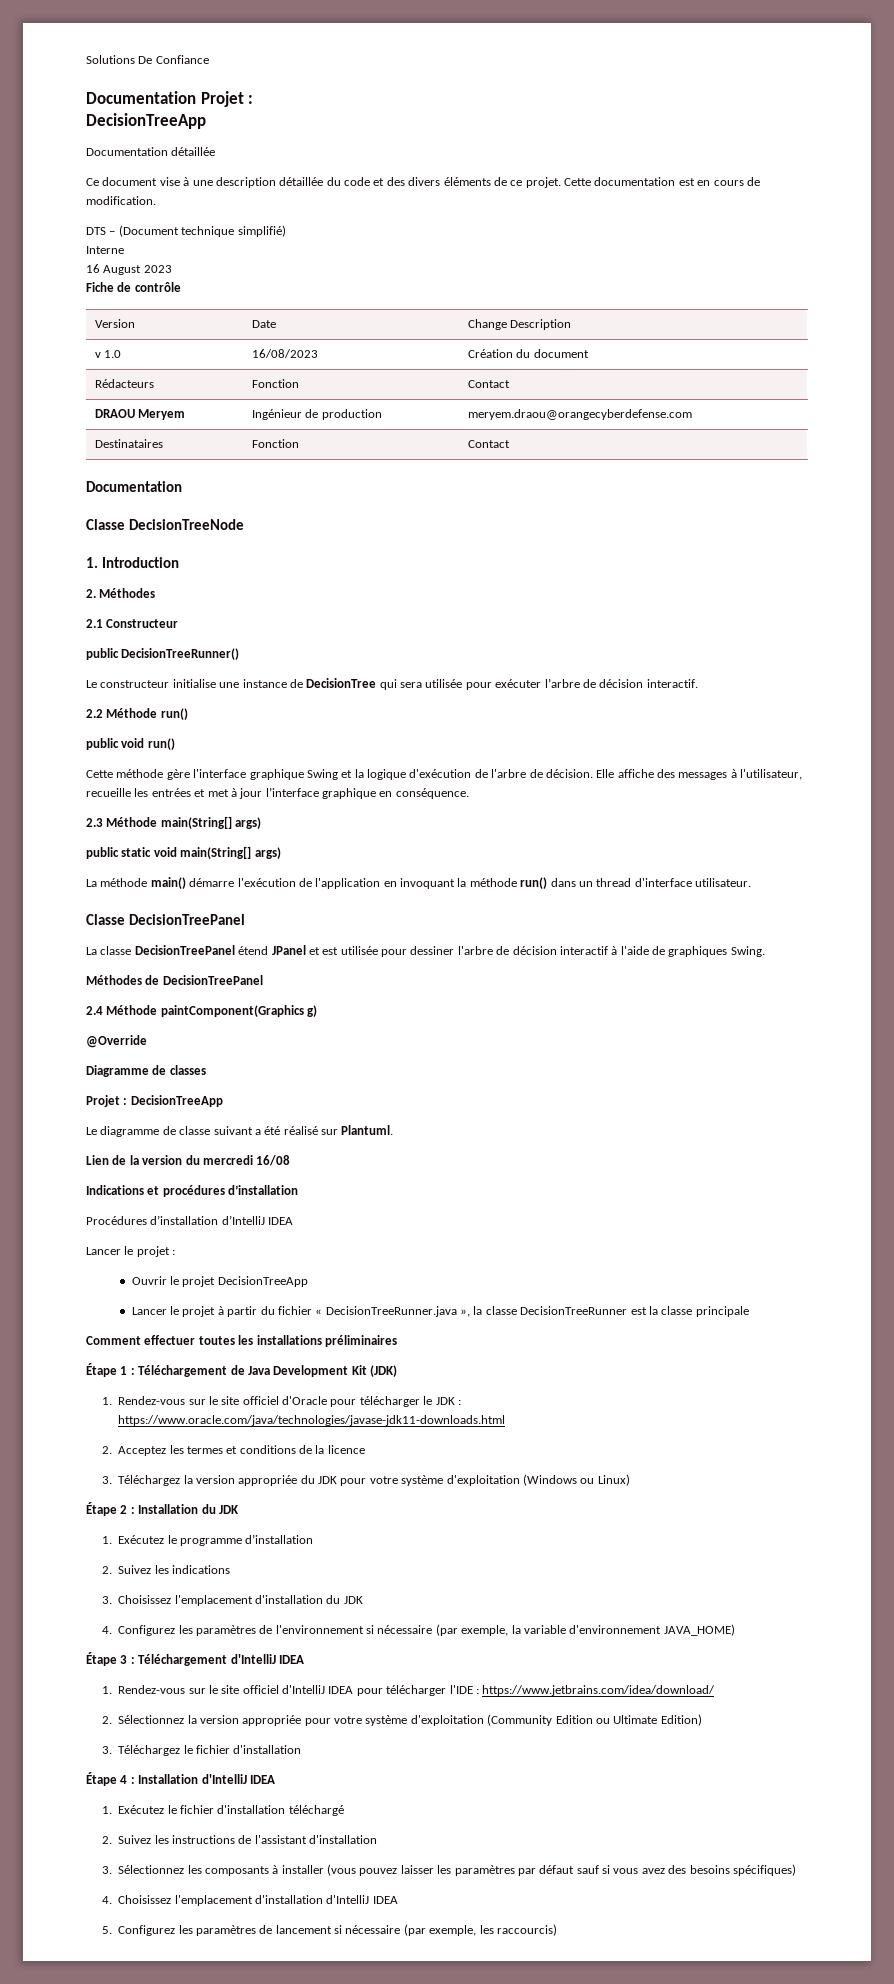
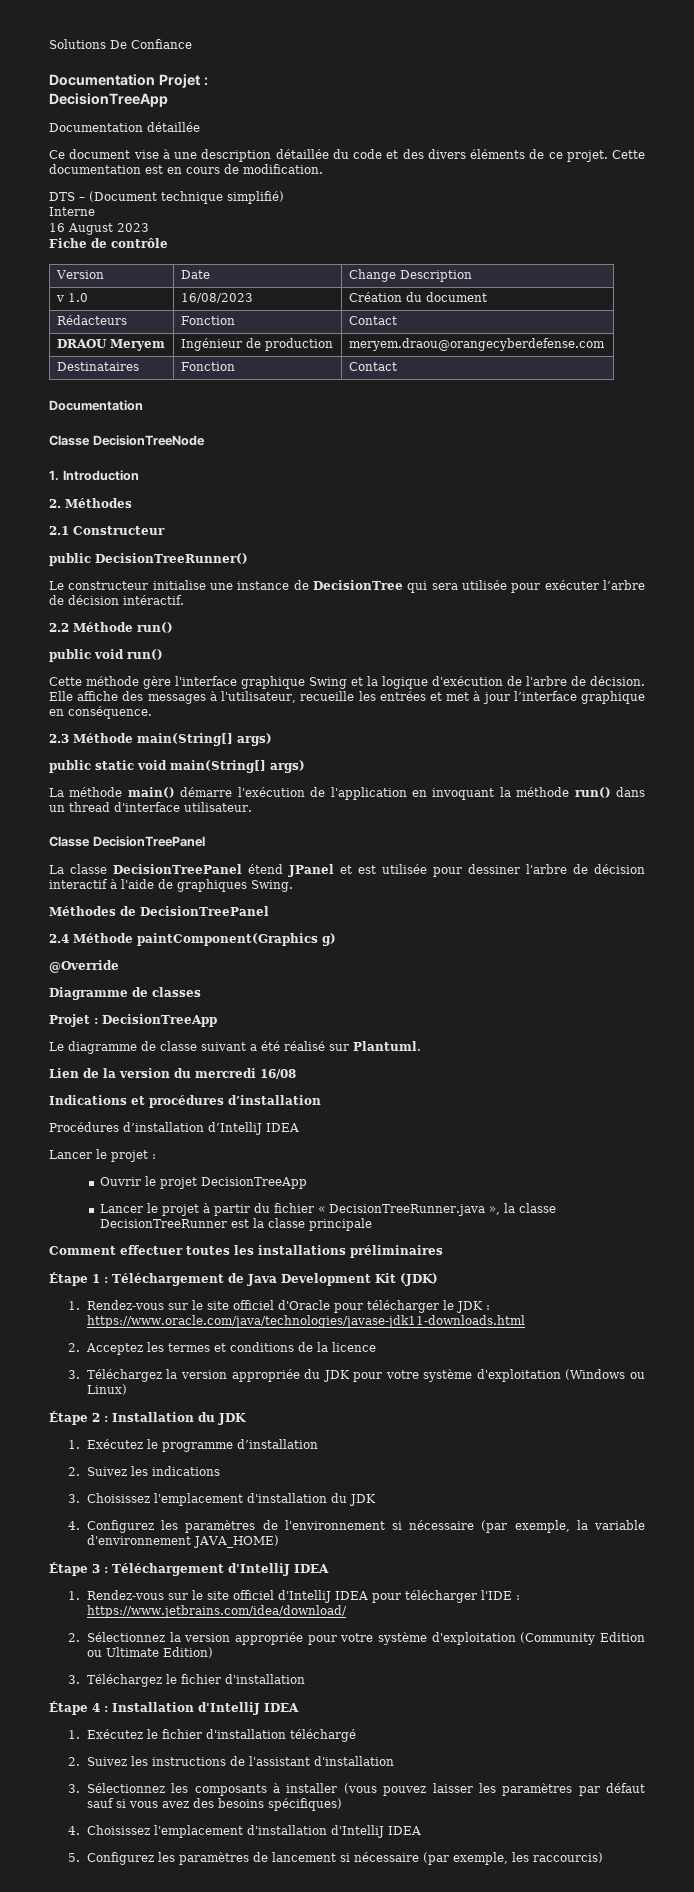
- Le constructeur initialise une instance de DecisionTree qui sera utilisée pour exécuter l’arbre de décision interactif.
+ Le constructeur initialise une instance de DecisionTree qui sera utilisée pour exécuter l’arbre de décision intéractif.

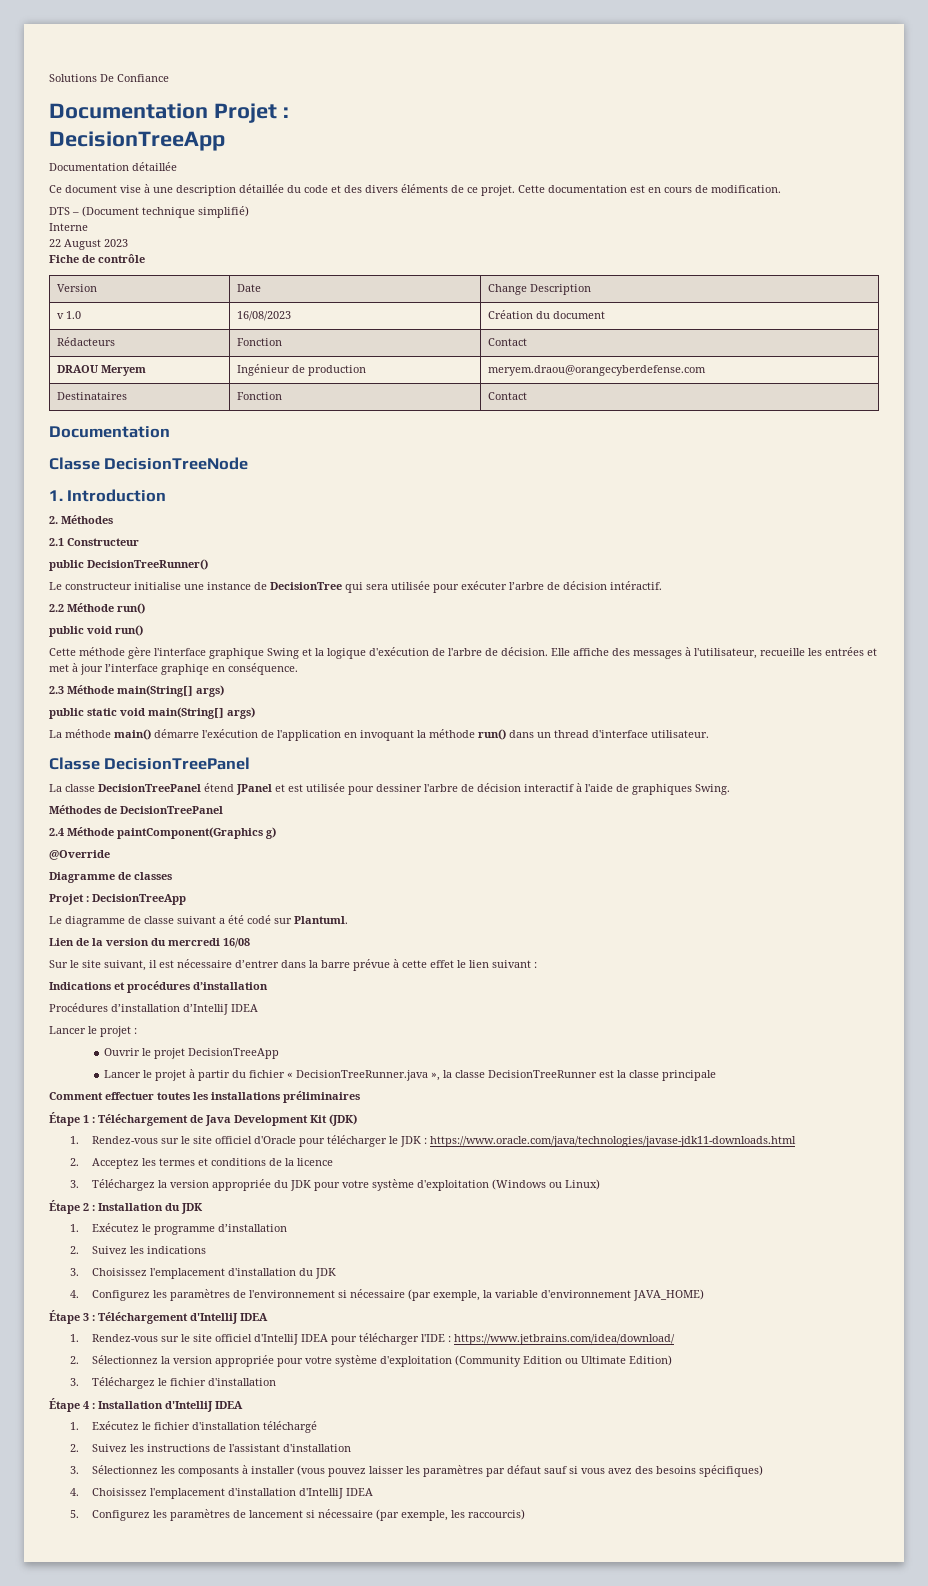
- 16 August 2023
+ 22 August 2023
- Elle affiche des messages à l'utilisateur, recueille les entrées et met à jour l’interface graphique en conséquence.
+ Elle affiche des messages à l'utilisateur, recueille les entrées et met à jour l’interface graphiqe en conséquence.
- Le diagramme de classe suivant a été réalisé sur Plantuml.
+ Le diagramme de classe suivant a été codé sur Plantuml.
+ Sur le site suivant, il est nécessaire d’entrer dans la barre prévue à cette effet le lien suivant :

